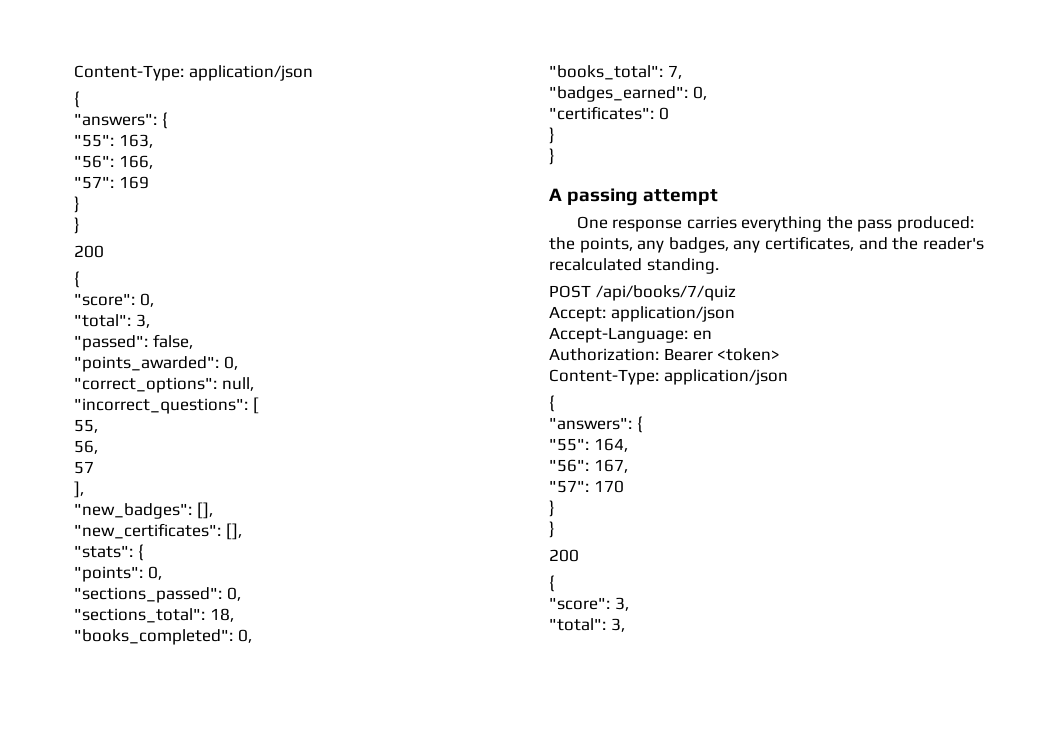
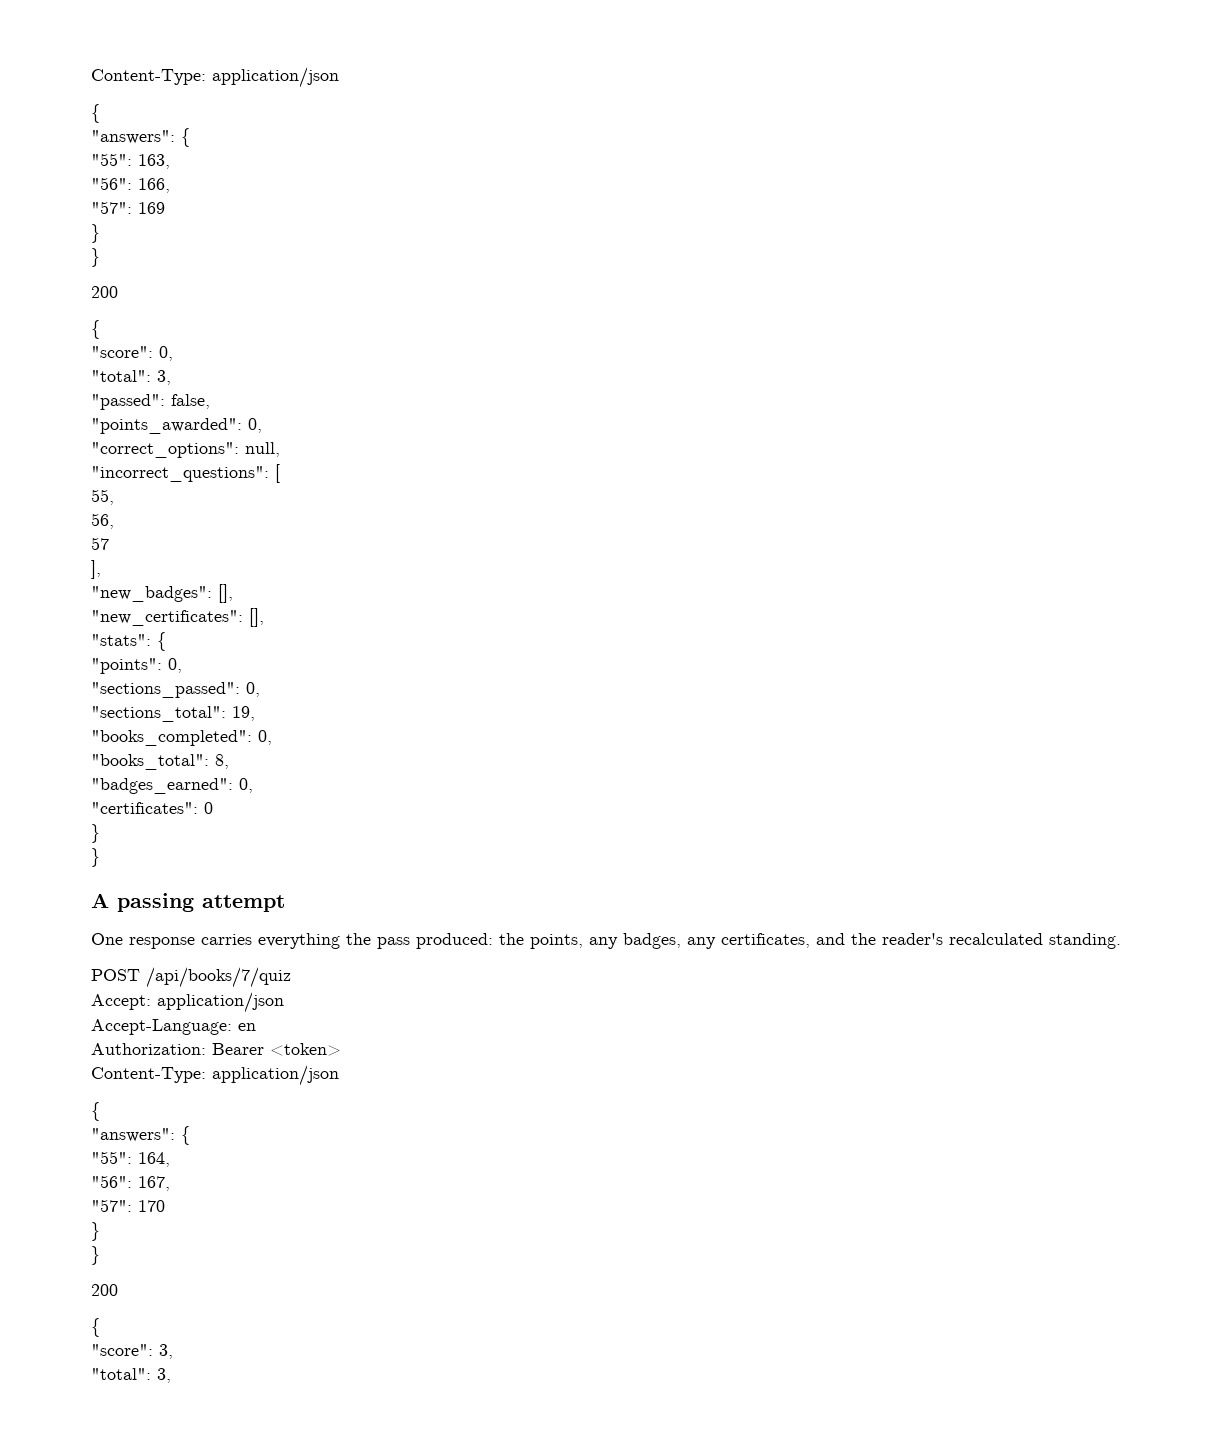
- "sections_total": 18,
+ "sections_total": 19,
- "books_total": 7,
+ "books_total": 8,

